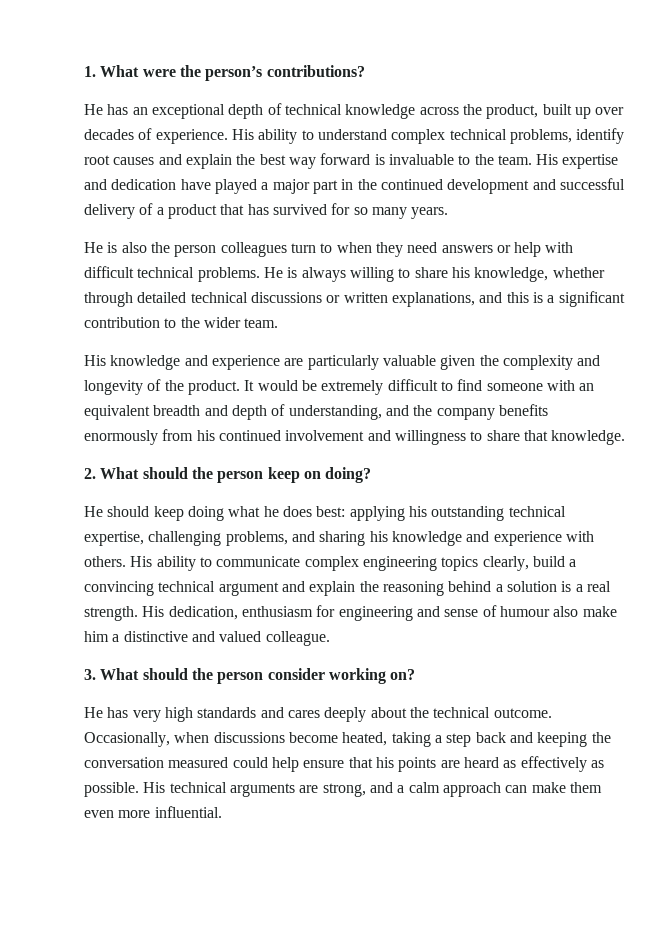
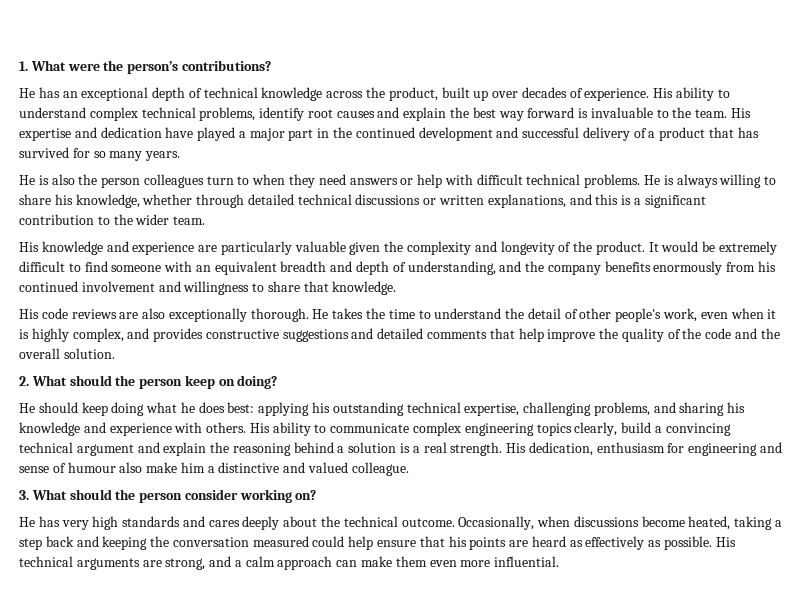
+ His code reviews are also exceptionally thorough. He takes the time to understand the detail of other people's work, even when it is highly complex, and provides constructive suggestions and detailed comments that help improve the quality of the code and the overall solution.

